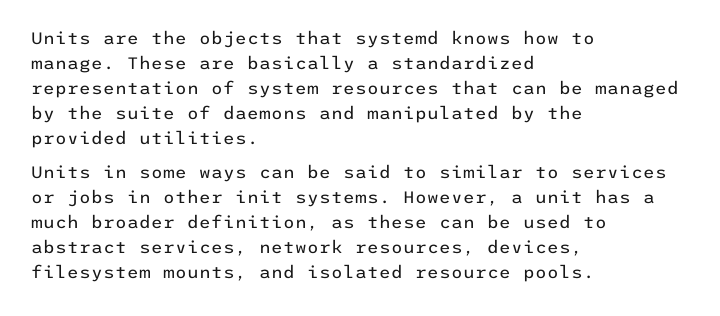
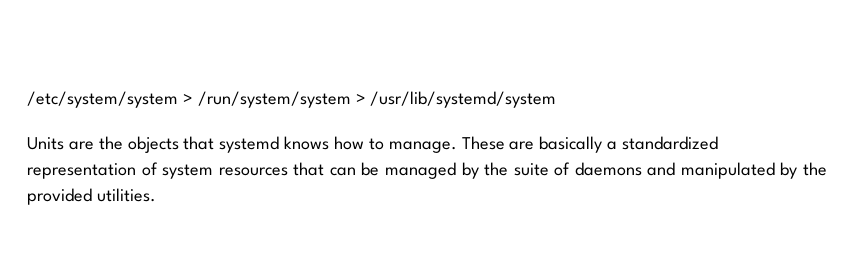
+ /etc/system/system > /run/system/system > /usr/lib/systemd/system
- Units in some ways can be said to similar to services or jobs in other init systems. However, a unit has a much broader definition, as these can be used to abstract services, network resources, devices, filesystem mounts, and isolated resource pools.

